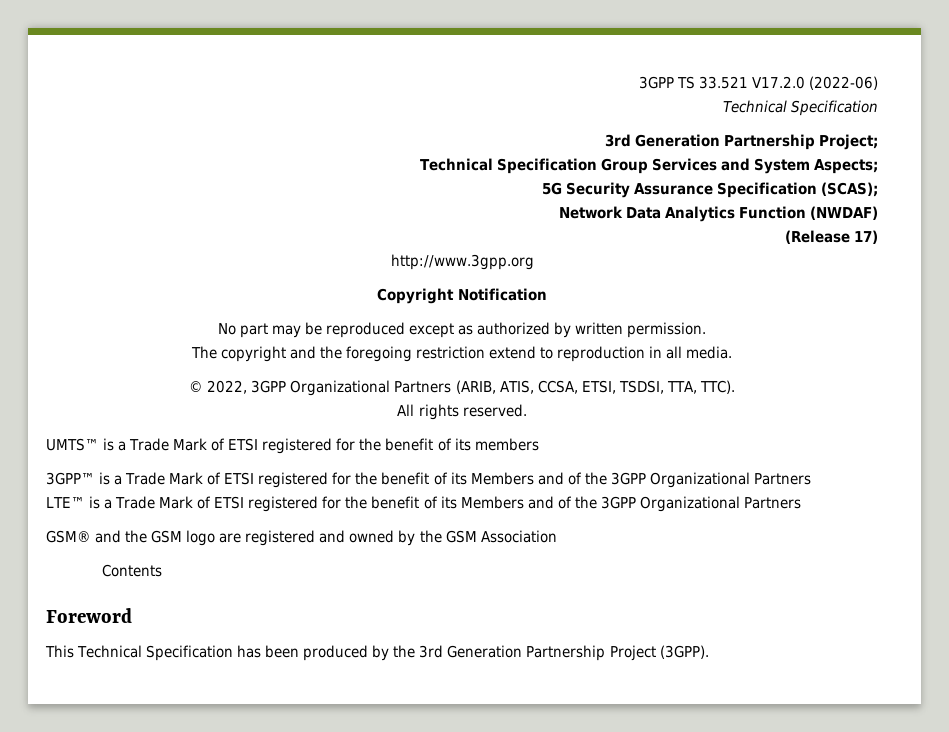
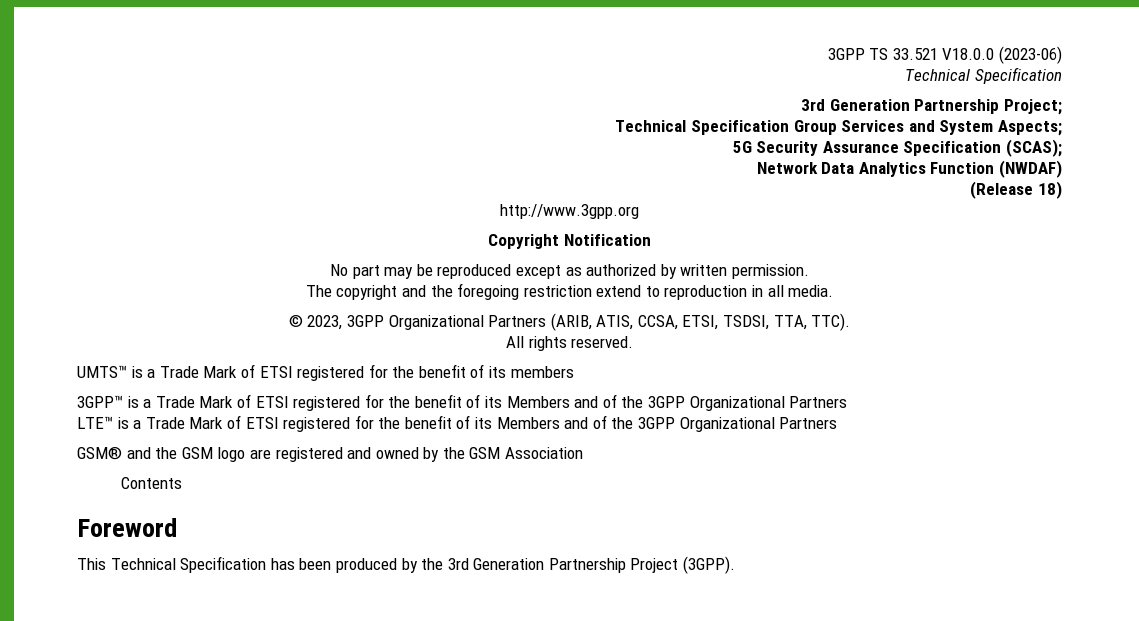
- 3GPP TS 33.521 V17.2.0 (2022-06)
+ 3GPP TS 33.521 V18.0.0 (2023-06)
- (Release 17)
+ (Release 18)
- © 2022, 3GPP Organizational Partners (ARIB, ATIS, CCSA, ETSI, TSDSI, TTA, TTC).
+ © 2023, 3GPP Organizational Partners (ARIB, ATIS, CCSA, ETSI, TSDSI, TTA, TTC).

